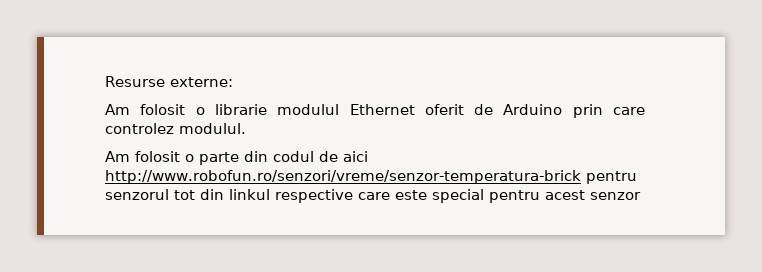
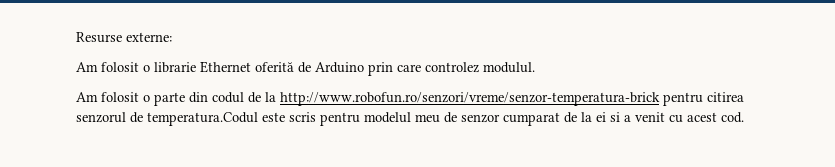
- Am folosit o librarie modulul Ethernet oferit de Arduino prin care controlez modulul.
+ Am folosit o librarie Ethernet oferită de Arduino prin care controlez modulul.
- Am folosit o parte din codul de aici http://www.robofun.ro/senzori/vreme/senzor-temperatura-brick pentru senzorul tot din linkul respective care este special pentru acest senzor
+ Am folosit o parte din codul de la http://www.robofun.ro/senzori/vreme/senzor-temperatura-brick pentru citirea senzorul de temperatura.Codul este scris pentru modelul meu de senzor cumparat de la ei si a venit cu acest cod.

